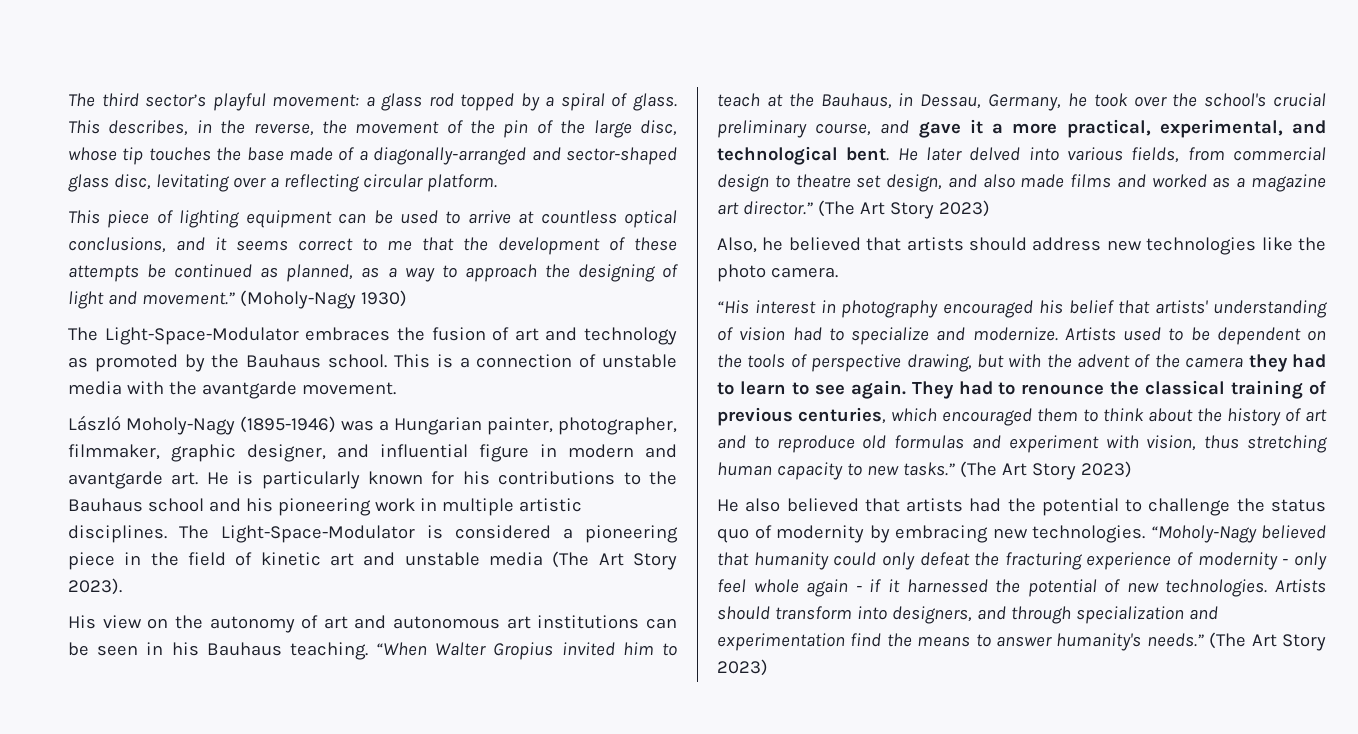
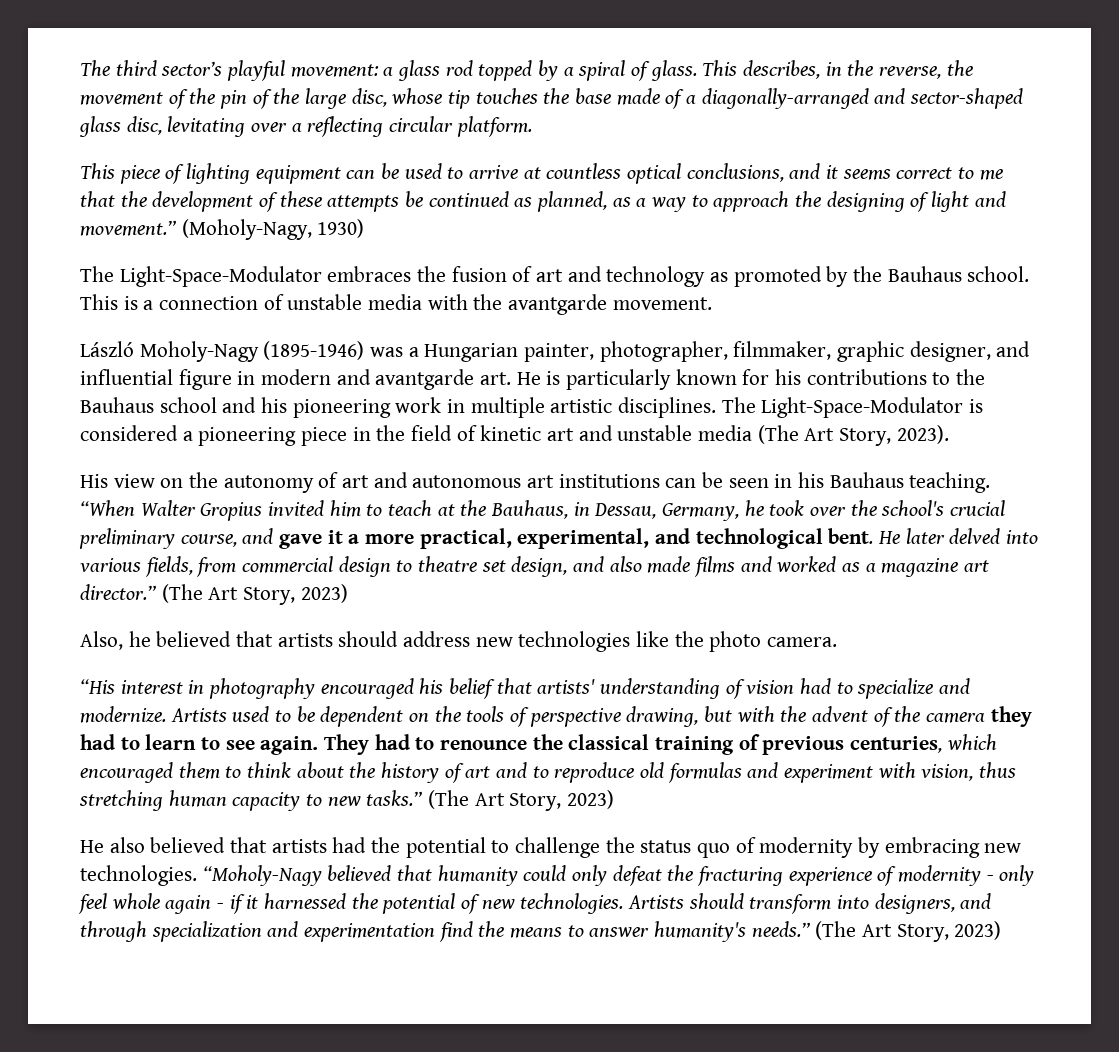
- (Moholy-Nagy 1930)
+ (Moholy-Nagy, 1930)
- The Light-Space-Modulator is considered a pioneering piece in the field of kinetic art and unstable media (The Art Story 2023).
+ The Light-Space-Modulator is considered a pioneering piece in the field of kinetic art and unstable media (The Art Story, 2023).
- He later delved into various fields, from commercial design to theatre set design, and also made films and worked as a magazine art director.” (The Art Story 2023)
+ He later delved into various fields, from commercial design to theatre set design, and also made films and worked as a magazine art director.” (The Art Story, 2023)
- They had to renounce the classical training of previous centuries, which encouraged them to think about the history of art and to reproduce old formulas and experiment with vision, thus stretching human capacity to new tasks.” (The Art Story 2023)
+ They had to renounce the classical training of previous centuries, which encouraged them to think about the history of art and to reproduce old formulas and experiment with vision, thus stretching human capacity to new tasks.” (The Art Story, 2023)
- Artists should transform into designers, and through specialization and experimentation find the means to answer humanity's needs.” (The Art Story 2023)
+ Artists should transform into designers, and through specialization and experimentation find the means to answer humanity's needs.” (The Art Story, 2023)

